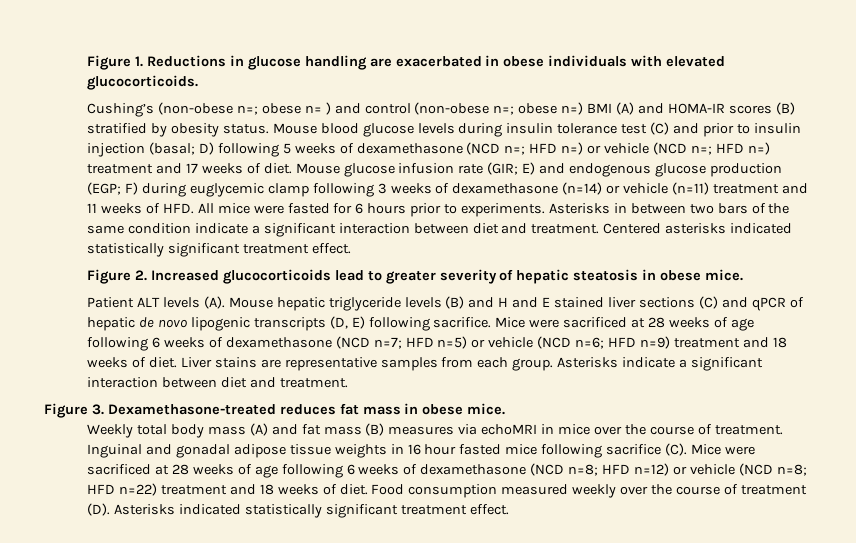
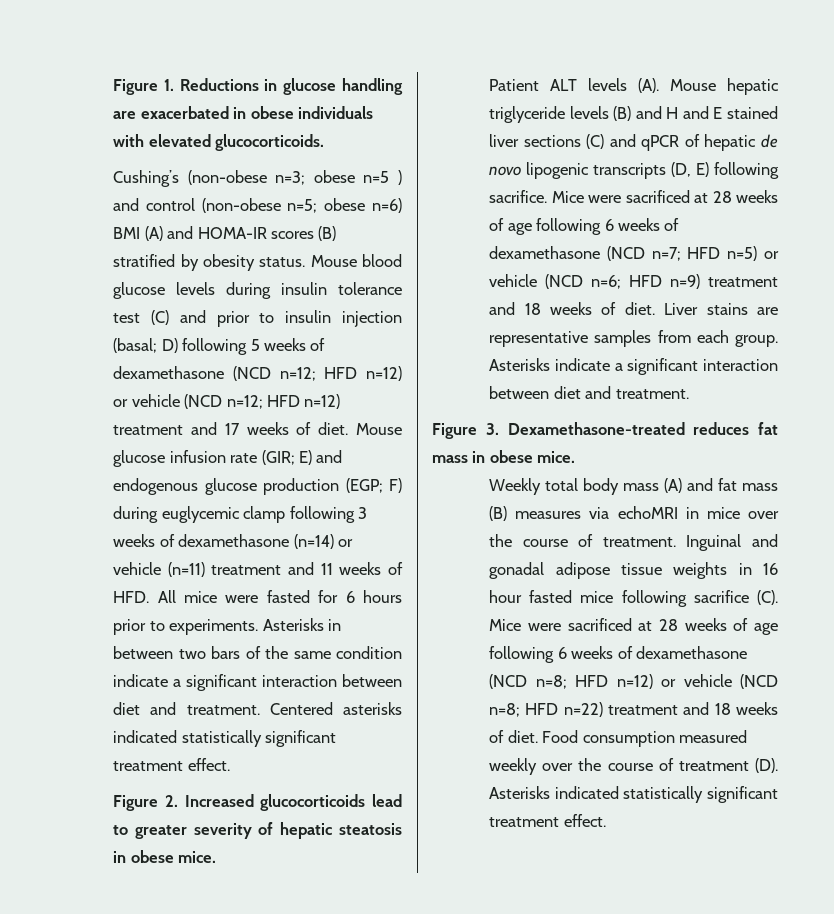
- Cushing’s (non-obese n=; obese n= ) and control (non-obese n=; obese n=) BMI (A) and HOMA-IR scores (B) stratified by obesity status.
+ Cushing’s (non-obese n=3; obese n=5 ) and control (non-obese n=5; obese n=6) BMI (A) and HOMA-IR scores (B) stratified by obesity status.
- Mouse blood glucose levels during insulin tolerance test (C) and prior to insulin injection (basal; D) following 5 weeks of dexamethasone (NCD n=; HFD n=) or vehicle (NCD n=; HFD n=) treatment and 17 weeks of diet.
+ Mouse blood glucose levels during insulin tolerance test (C) and prior to insulin injection (basal; D) following 5 weeks of dexamethasone (NCD n=12; HFD n=12) or vehicle (NCD n=12; HFD n=12) treatment and 17 weeks of diet.

